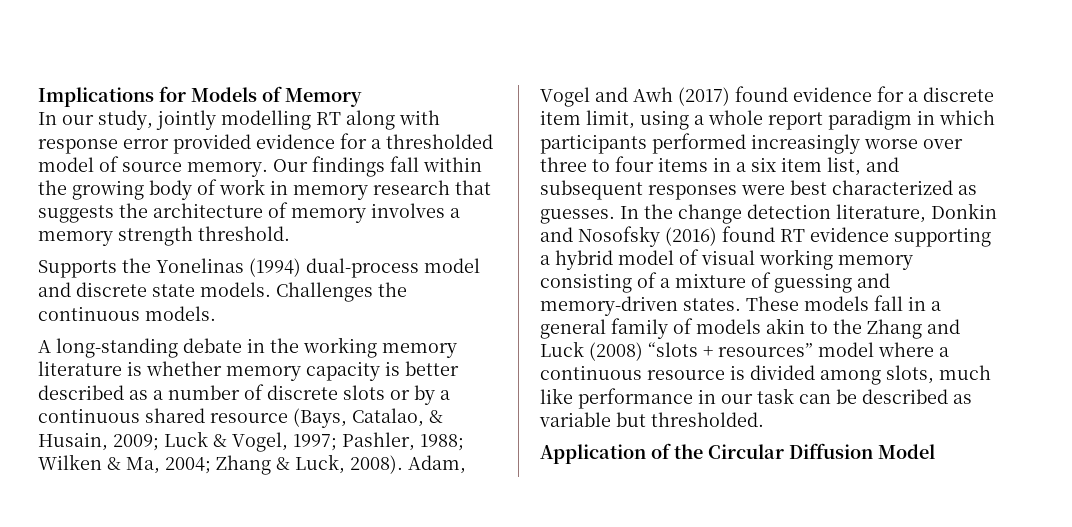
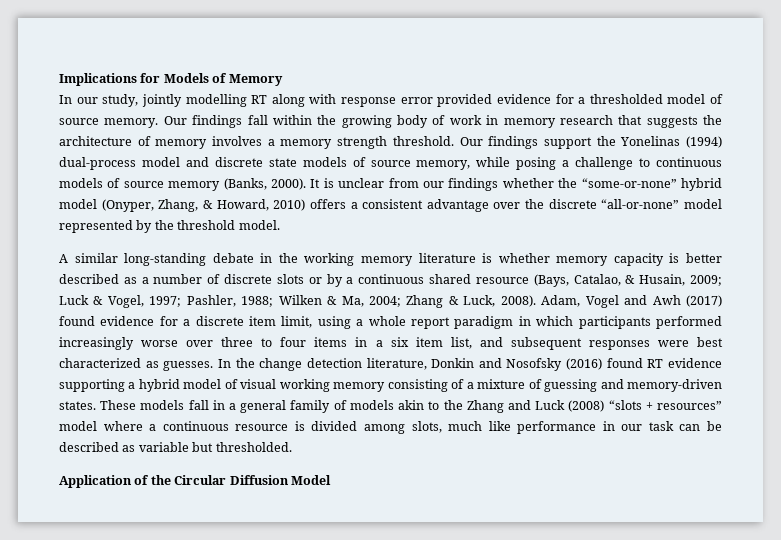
- Our findings fall within the growing body of work in memory research that suggests the architecture of memory involves a memory strength threshold.
- Supports the Yonelinas (1994) dual-process model and discrete state models. Challenges the continuous models.
+ Our findings fall within the growing body of work in memory research that suggests the architecture of memory involves a memory strength threshold. Our findings support the Yonelinas (1994) dual-process model and discrete state models of source memory, while posing a challenge to continuous models of source memory (Banks, 2000). It is unclear from our findings whether the “some-or-none” hybrid model (Onyper, Zhang, & Howard, 2010) offers a consistent advantage over the discrete “all-or-none” model represented by the threshold model.
- A long-standing debate in the working memory literature is whether memory capacity is better described as a number of discrete slots or by a continuous shared resource (Bays, Catalao, & Husain, 2009; Luck & Vogel, 1997; Pashler, 1988; Wilken & Ma, 2004; Zhang & Luck, 2008).
+ A similar long-standing debate in the working memory literature is whether memory capacity is better described as a number of discrete slots or by a continuous shared resource (Bays, Catalao, & Husain, 2009; Luck & Vogel, 1997; Pashler, 1988; Wilken & Ma, 2004; Zhang & Luck, 2008).

